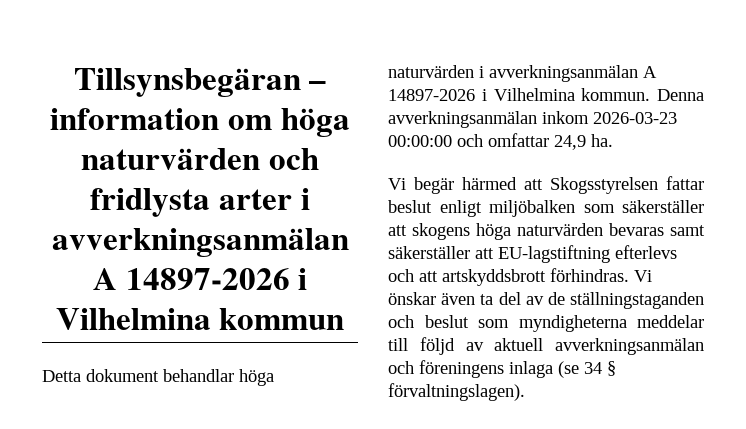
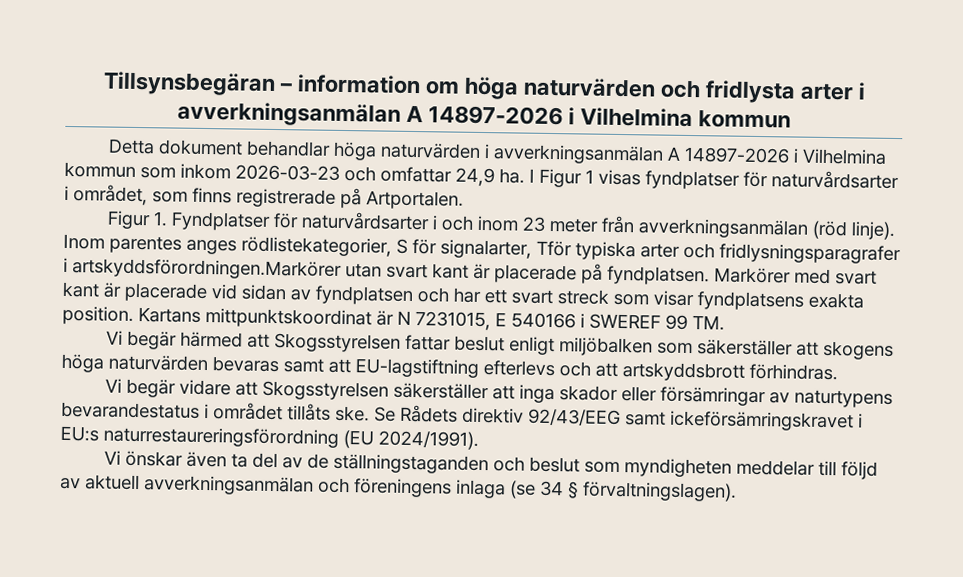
- Detta dokument behandlar höga naturvärden i avverkningsanmälan A 14897-2026 i Vilhelmina kommun. Denna avverkningsanmälan inkom 2026-03-23 00:00:00 och omfattar 24,9 ha.
+ Detta dokument behandlar höga naturvärden i avverkningsanmälan A 14897-2026 i Vilhelmina kommun som inkom 2026-03-23 och omfattar 24,9 ha. I Figur 1 visas fyndplatser för naturvårdsarter i området, som finns registrerade på Artportalen.
+ Figur 1. Fyndplatser för naturvårdsarter i och inom 23 meter från avverkningsanmälan (röd linje). Inom parentes anges rödlistekategorier, S för signalarter, Tför typiska arter och fridlysningsparagrafer i artskyddsförordningen.Markörer utan svart kant är placerade på fyndplatsen. Markörer med svart kant är placerade vid sidan av fyndplatsen och har ett svart streck som visar fyndplatsens exakta position. Kartans mittpunktskoordinat är N 7231015, E 540166 i SWEREF 99 TM.
- Vi begär härmed att Skogsstyrelsen fattar beslut enligt miljöbalken som säkerställer att skogens höga naturvärden bevaras samt säkerställer att EU-lagstiftning efterlevs och att artskyddsbrott förhindras. Vi önskar även ta del av de ställningstaganden och beslut som myndigheterna meddelar till följd av aktuell avverkningsanmälan och föreningens inlaga (se 34 § förvaltningslagen).
+ Vi begär härmed att Skogsstyrelsen fattar beslut enligt miljöbalken som säkerställer att skogens höga naturvärden bevaras samt att EU-lagstiftning efterlevs och att artskyddsbrott förhindras.
+ Vi begär vidare att Skogsstyrelsen säkerställer att inga skador eller försämringar av naturtypens bevarandestatus i området tillåts ske. Se Rådets direktiv 92/43/EEG samt ickeförsämringskravet i EU:s naturrestaureringsförordning (EU 2024/1991).
+ Vi önskar även ta del av de ställningstaganden och beslut som myndigheten meddelar till följd av aktuell avverkningsanmälan och föreningens inlaga (se 34 § förvaltningslagen).

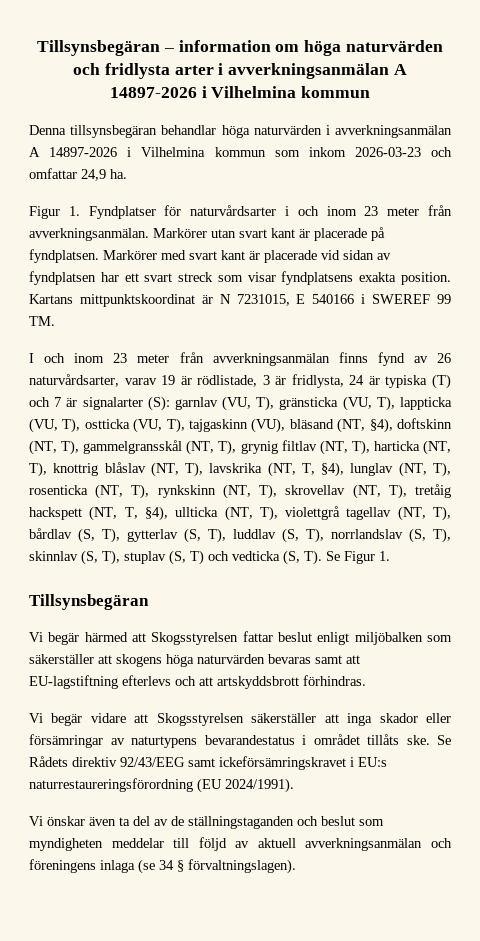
- Detta dokument behandlar höga naturvärden i avverkningsanmälan A 14897-2026 i Vilhelmina kommun som inkom 2026-03-23 och omfattar 24,9 ha. I Figur 1 visas fyndplatser för naturvårdsarter i området, som finns registrerade på Artportalen.
+ Denna tillsynsbegäran behandlar höga naturvärden i avverkningsanmälan A 14897-2026 i Vilhelmina kommun som inkom 2026-03-23 och omfattar 24,9 ha.
- Figur 1. Fyndplatser för naturvårdsarter i och inom 23 meter från avverkningsanmälan (röd linje). Inom parentes anges rödlistekategorier, S för signalarter, Tför typiska arter och fridlysningsparagrafer i artskyddsförordningen.Markörer utan svart kant är placerade på fyndplatsen.
+ Figur 1. Fyndplatser för naturvårdsarter i och inom 23 meter från avverkningsanmälan. Markörer utan svart kant är placerade på fyndplatsen.
- Markörer med svart kant är placerade vid sidan av fyndplatsen och har ett svart streck som visar fyndplatsens exakta position.
+ Markörer med svart kant är placerade vid sidan av fyndplatsen har ett svart streck som visar fyndplatsens exakta position.
+ I och inom 23 meter från avverkningsanmälan finns fynd av 26 naturvårdsarter, varav 19 är rödlistade, 3 är fridlysta, 24 är typiska (T) och 7 är signalarter (S): garnlav (VU, T), gränsticka (VU, T), lappticka (VU, T), ostticka (VU, T), tajgaskinn (VU), bläsand (NT, §4), doftskinn (NT, T), gammelgransskål (NT, T), grynig filtlav (NT, T), harticka (NT, T), knottrig blåslav (NT, T), lavskrika (NT, T, §4), lunglav (NT, T), rosenticka (NT, T), rynkskinn (NT, T), skrovellav (NT, T), tretåig hackspett (NT, T, §4), ullticka (NT, T), violettgrå tagellav (NT, T), bårdlav (S, T), gytterlav (S, T), luddlav (S, T), norrlandslav (S, T), skinnlav (S, T), stuplav (S, T) och vedticka (S, T). Se Figur 1.
+ Tillsynsbegäran

